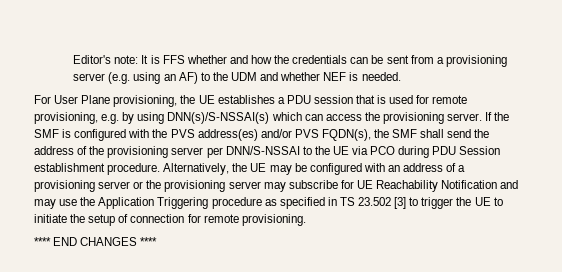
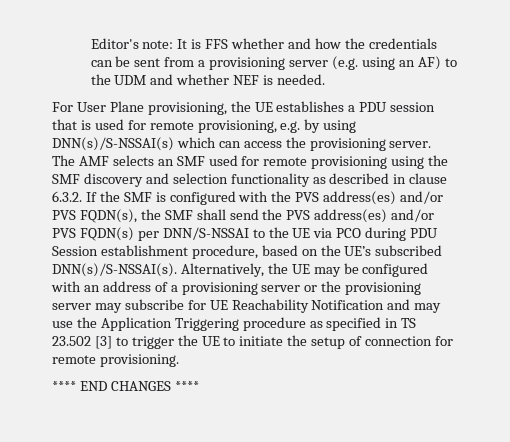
- If the SMF is configured with the PVS address(es) and/or PVS FQDN(s), the SMF shall send the address of the provisioning server per DNN/S-NSSAI to the UE via PCO during PDU Session establishment procedure.
+ The AMF selects an SMF used for remote provisioning using the SMF discovery and selection functionality as described in clause 6.3.2. If the SMF is configured with the PVS address(es) and/or PVS FQDN(s), the SMF shall send the PVS address(es) and/or PVS FQDN(s) per DNN/S-NSSAI to the UE via PCO during PDU Session establishment procedure, based on the UE’s subscribed DNN(s)/S-NSSAI(s).

